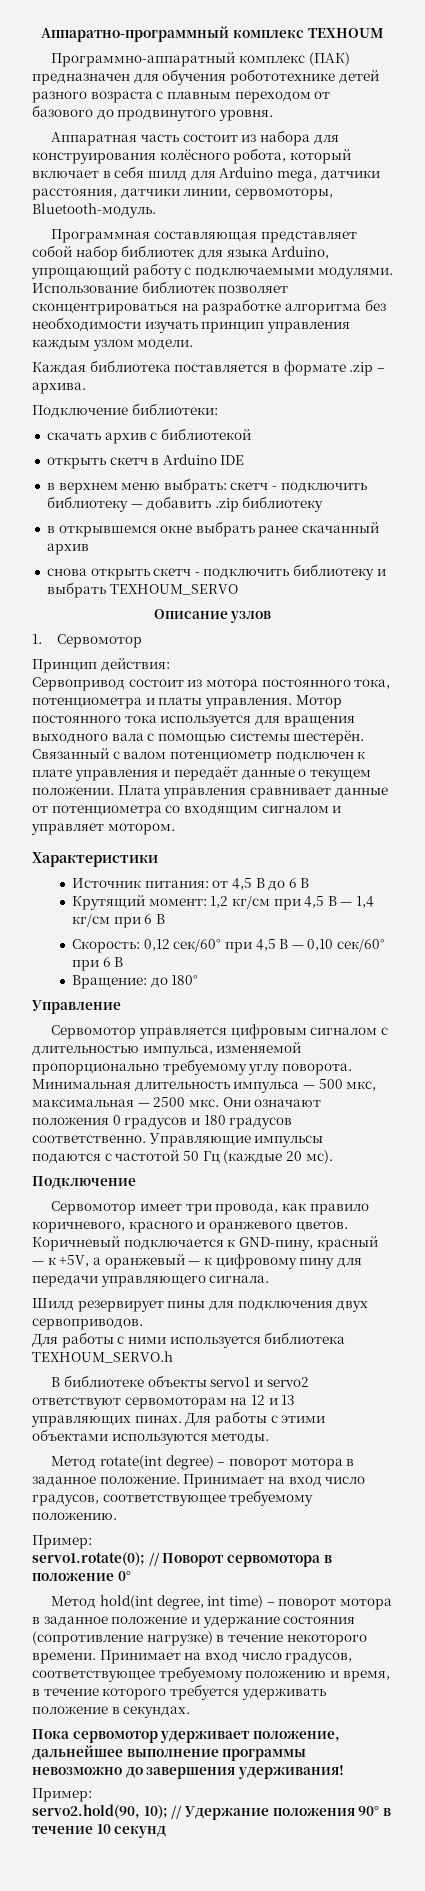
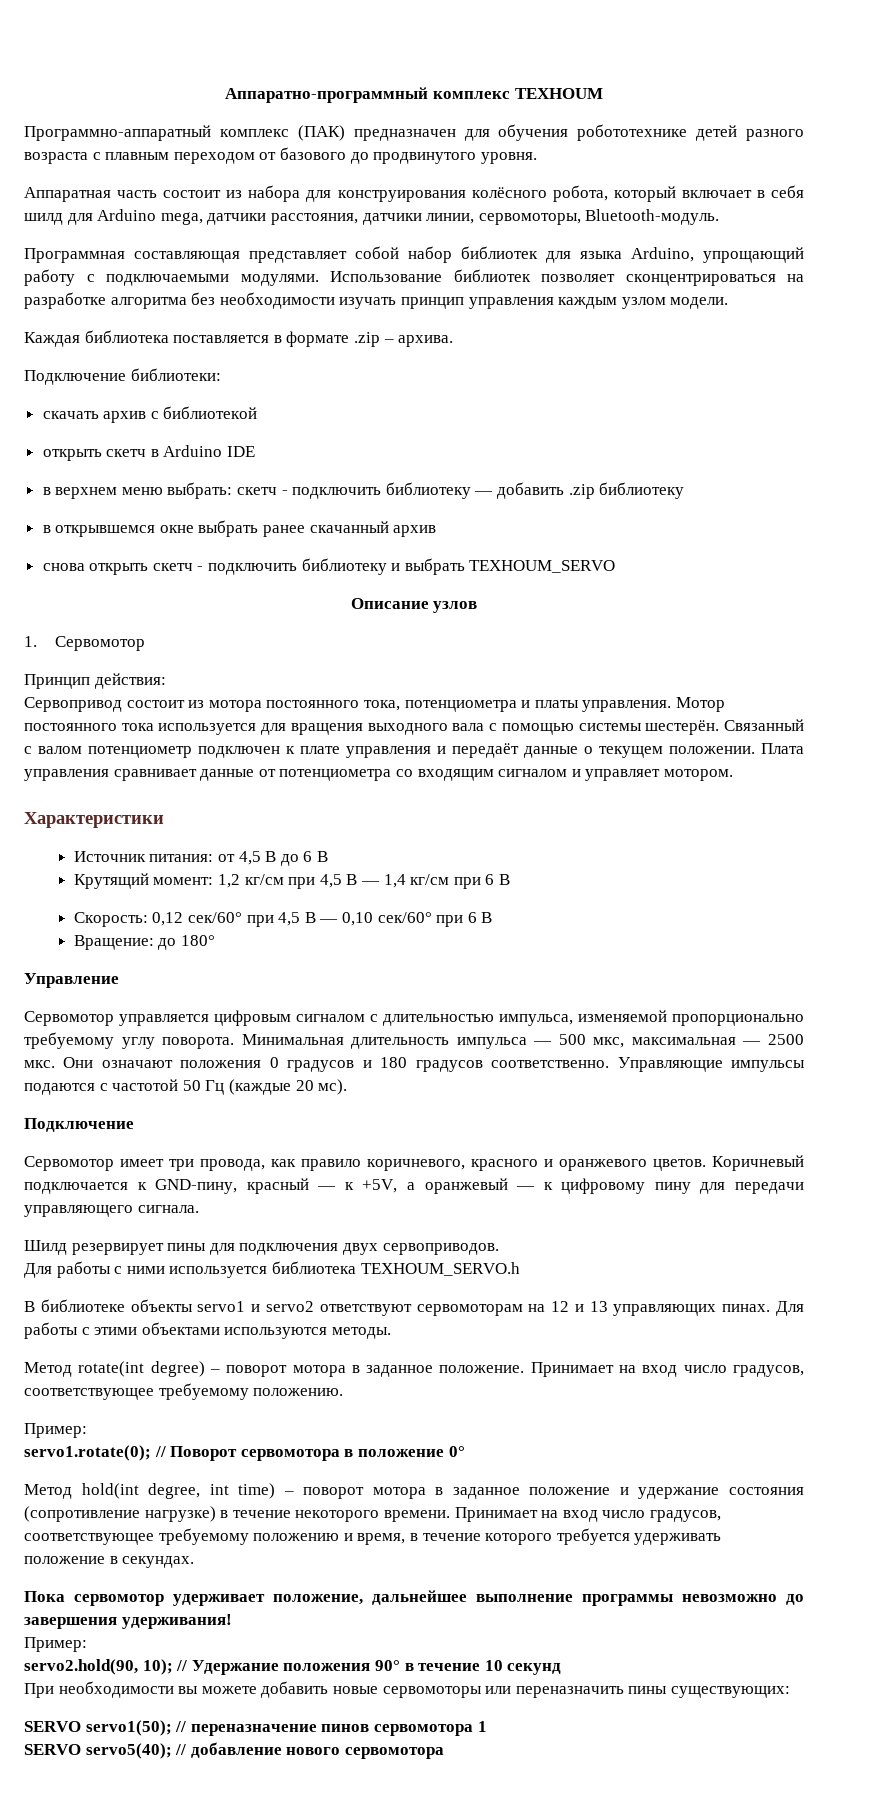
+ При необходимости вы можете добавить новые сервомоторы или переназначить пины существующих:
+ SERVO servo1(50); // переназначение пинов сервомотора 1
+ SERVO servo5(40); // добавление нового сервомотора

